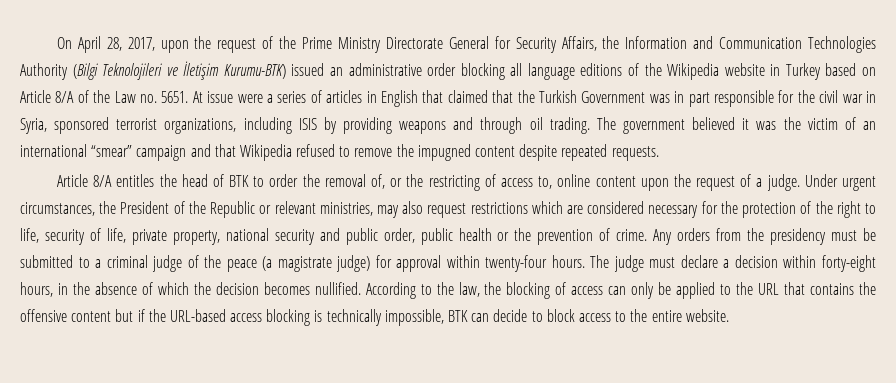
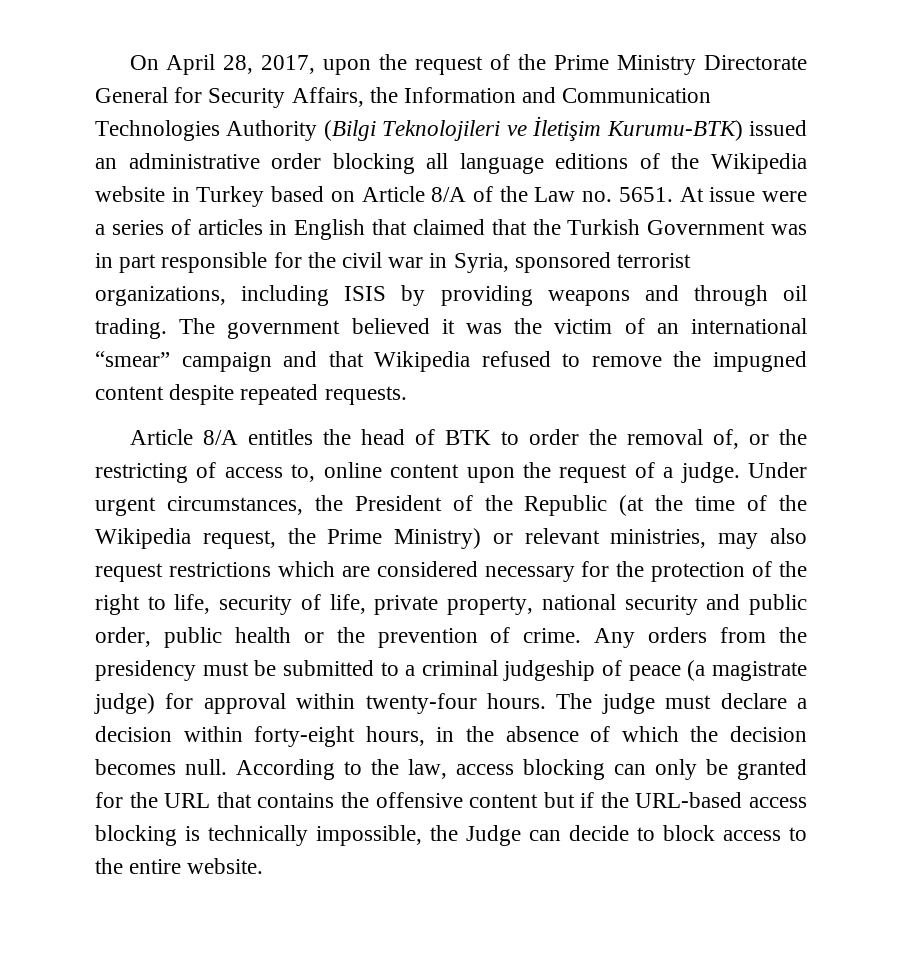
- Under urgent circumstances, the President of the Republic or relevant ministries, may also request restrictions which are considered necessary for the protection of the right to life, security of life, private property, national security and public order, public health or the prevention of crime.
+ Under urgent circumstances, the President of the Republic (at the time of the Wikipedia request, the Prime Ministry) or relevant ministries, may also request restrictions which are considered necessary for the protection of the right to life, security of life, private property, national security and public order, public health or the prevention of crime.
- Any orders from the presidency must be submitted to a criminal judge of the peace (a magistrate judge) for approval within twenty-four hours.
+ Any orders from the presidency must be submitted to a criminal judgeship of peace (a magistrate judge) for approval within twenty-four hours.
- The judge must declare a decision within forty-eight hours, in the absence of which the decision becomes nullified.
+ The judge must declare a decision within forty-eight hours, in the absence of which the decision becomes null.
- According to the law, the blocking of access can only be applied to the URL that contains the offensive content but if the URL-based access blocking is technically impossible, BTK can decide to block access to the entire website.
+ According to the law, access blocking can only be granted for the URL that contains the offensive content but if the URL-based access blocking is technically impossible, the Judge can decide to block access to the entire website.

